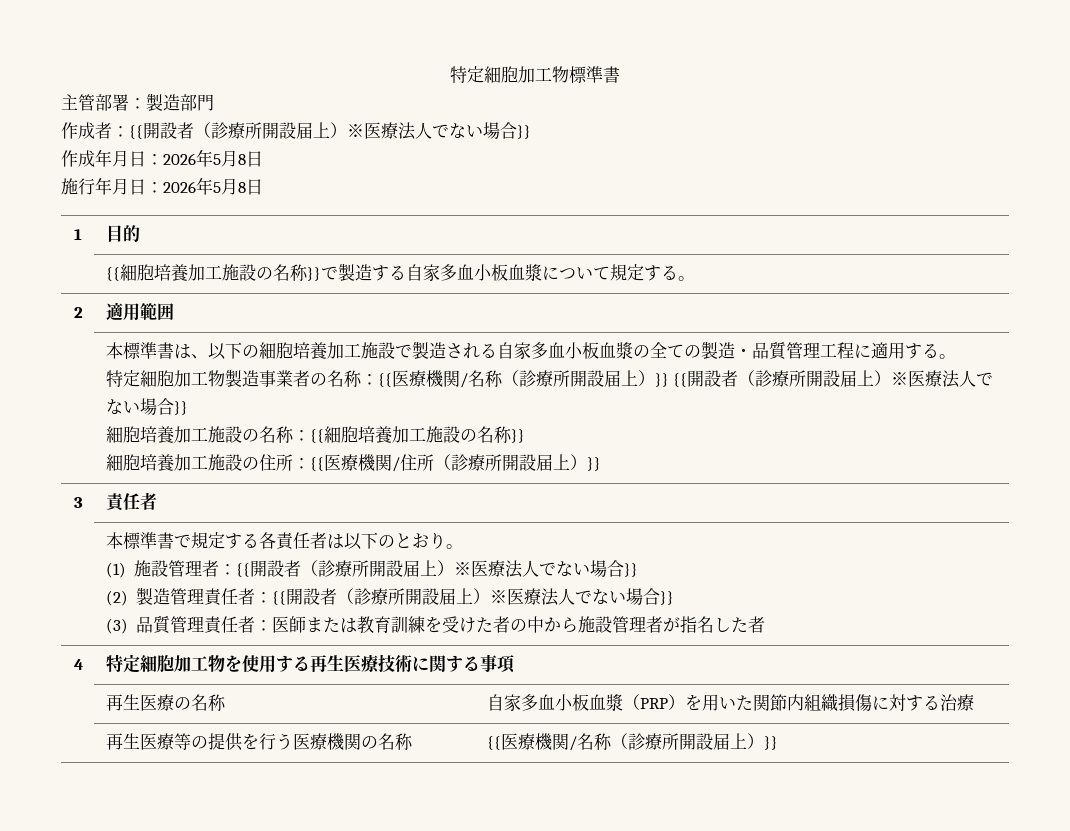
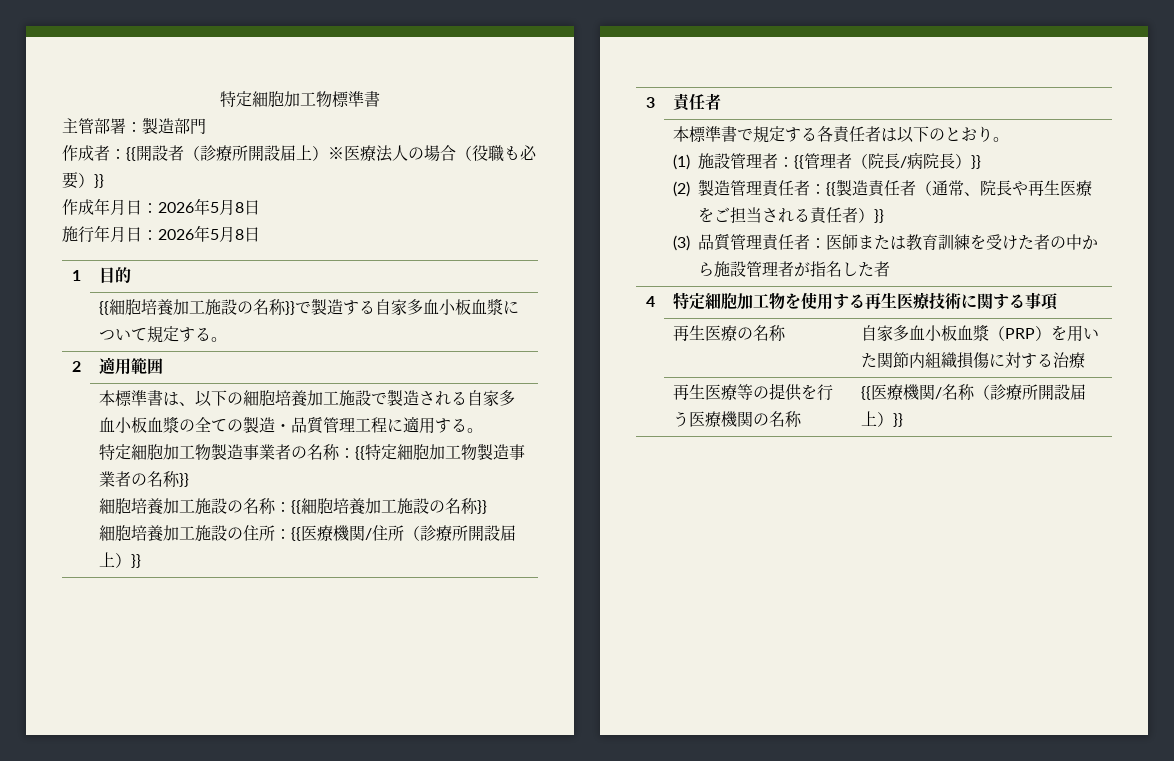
- 作成者：{{開設者（診療所開設届上）※医療法人でない場合}}
+ 作成者：{{開設者（診療所開設届上）※医療法人の場合（役職も必要）}}
- 特定細胞加工物製造事業者の名称：{{医療機関/名称（診療所開設届上）}} {{開設者（診療所開設届上）※医療法人でない場合}}
+ 特定細胞加工物製造事業者の名称：{{特定細胞加工物製造事業者の名称}}
- (1)施設管理者：{{開設者（診療所開設届上）※医療法人でない場合}}
+ (1)施設管理者：{{管理者（院長/病院長）}}
- (2)製造管理責任者：{{開設者（診療所開設届上）※医療法人でない場合}}
+ (2)製造管理責任者：{{製造責任者（通常、院長や再生医療をご担当される責任者）}}

